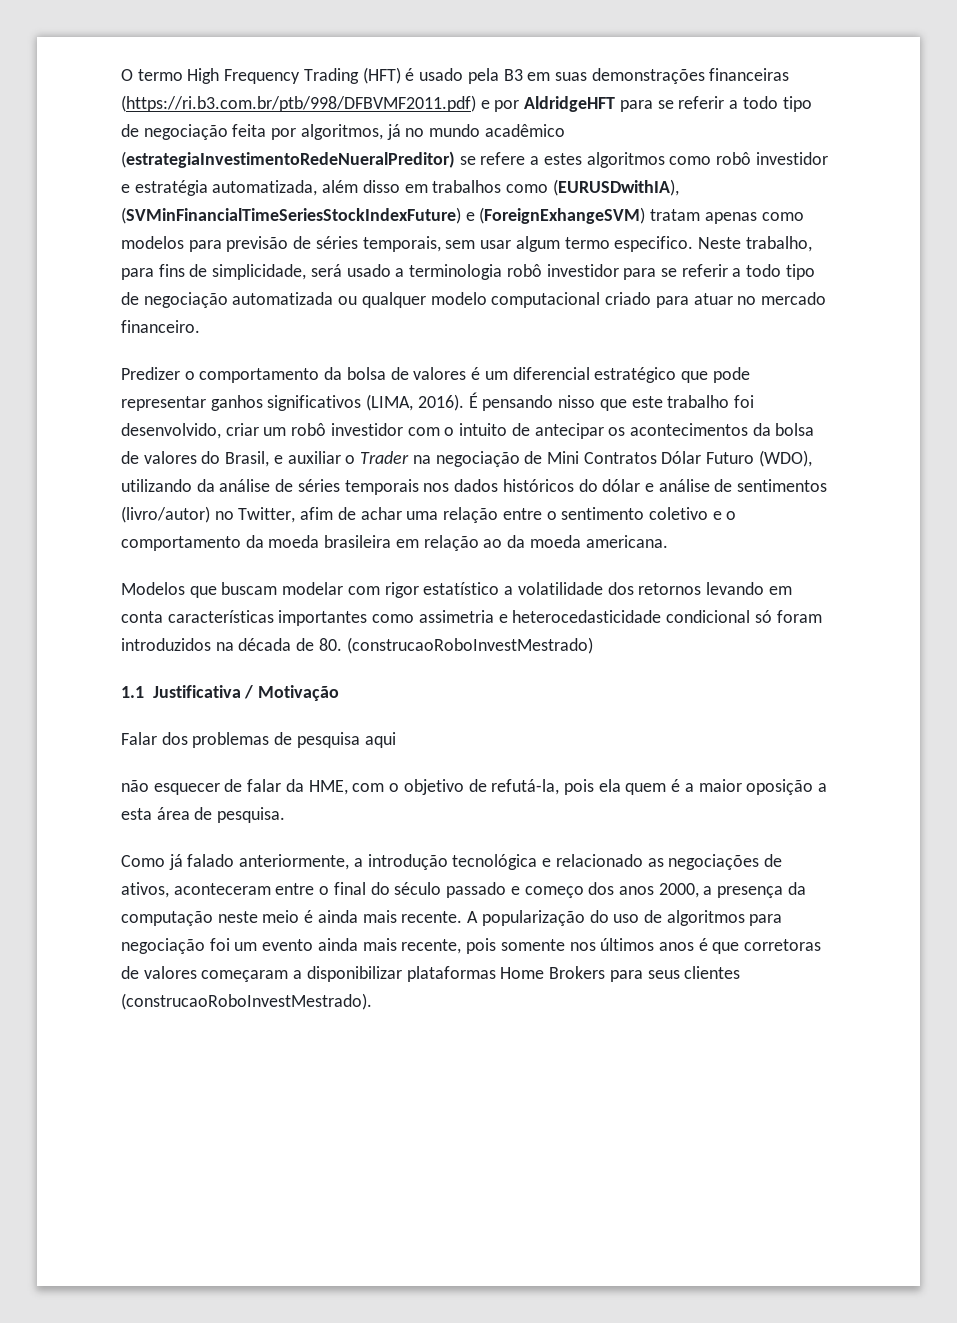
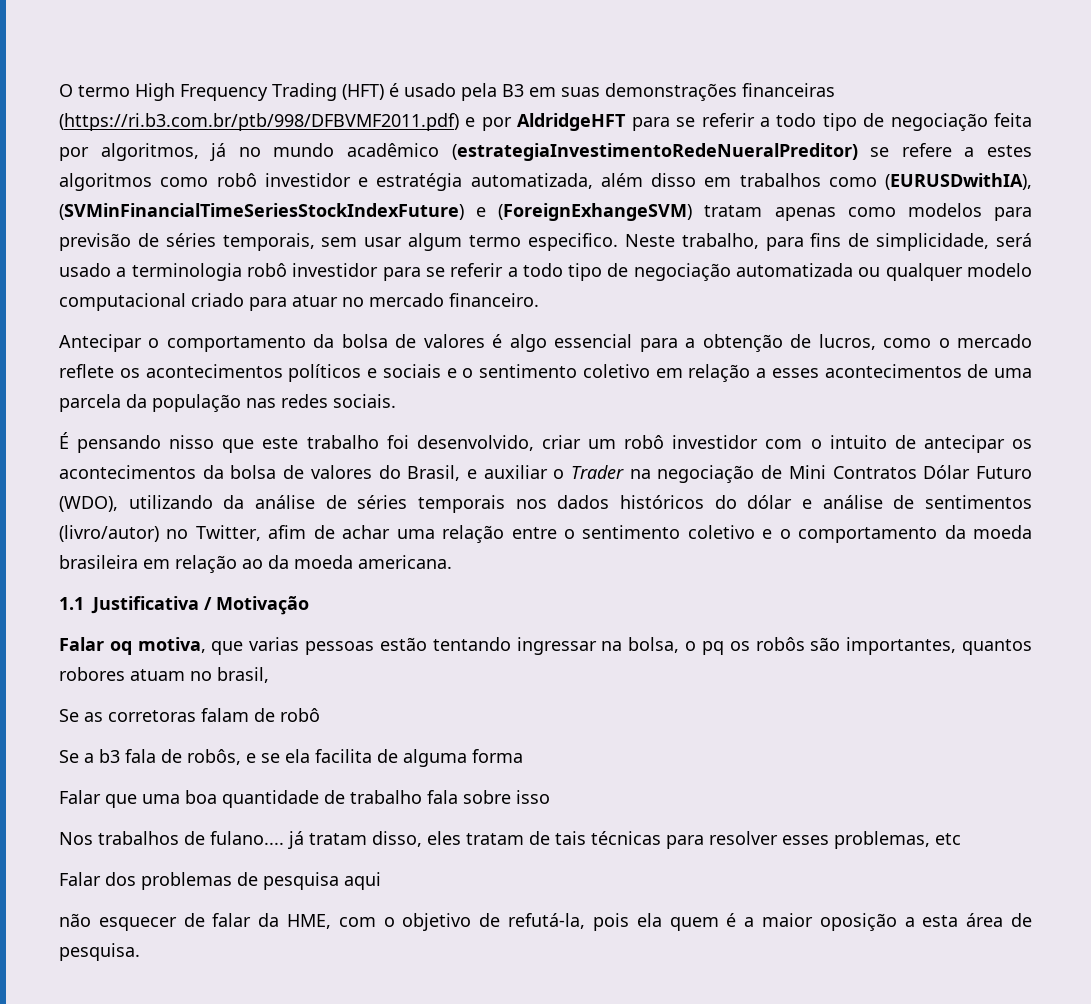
- Predizer o comportamento da bolsa de valores é um diferencial estratégico que pode representar ganhos significativos (LIMA, 2016). É pensando nisso que este trabalho foi desenvolvido, criar um robô investidor com o intuito de antecipar os acontecimentos da bolsa de valores do Brasil, e auxiliar o Trader na negociação de Mini Contratos Dólar Futuro (WDO), utilizando da análise de séries temporais nos dados históricos do dólar e análise de sentimentos (livro/autor) no Twitter, afim de achar uma relação entre o sentimento coletivo e o comportamento da moeda brasileira em relação ao da moeda americana.
+ Antecipar o comportamento da bolsa de valores é algo essencial para a obtenção de lucros, como o mercado reflete os acontecimentos políticos e sociais e o sentimento coletivo em relação a esses acontecimentos de uma parcela da população nas redes sociais.
+ É pensando nisso que este trabalho foi desenvolvido, criar um robô investidor com o intuito de antecipar os acontecimentos da bolsa de valores do Brasil, e auxiliar o Trader na negociação de Mini Contratos Dólar Futuro (WDO), utilizando da análise de séries temporais nos dados históricos do dólar e análise de sentimentos (livro/autor) no Twitter, afim de achar uma relação entre o sentimento coletivo e o comportamento da moeda brasileira em relação ao da moeda americana.
- Modelos que buscam modelar com rigor estatístico a volatilidade dos retornos levando em conta características importantes como assimetria e heterocedasticidade condicional só foram introduzidos na década de 80. (construcaoRoboInvestMestrado)
  1.1 Justificativa / Motivação
+ Falar oq motiva, que varias pessoas estão tentando ingressar na bolsa, o pq os robôs são importantes, quantos robores atuam no brasil,
+ Se as corretoras falam de robô
+ Se a b3 fala de robôs, e se ela facilita de alguma forma
+ Falar que uma boa quantidade de trabalho fala sobre isso
+ Nos trabalhos de fulano.... já tratam disso, eles tratam de tais técnicas para resolver esses problemas, etc
- Como já falado anteriormente, a introdução tecnológica e relacionado as negociações de ativos, aconteceram entre o final do século passado e começo dos anos 2000, a presença da computação neste meio é ainda mais recente. A popularização do uso de algoritmos para negociação foi um evento ainda mais recente, pois somente nos últimos anos é que corretoras de valores começaram a disponibilizar plataformas Home Brokers para seus clientes (construcaoRoboInvestMestrado).

